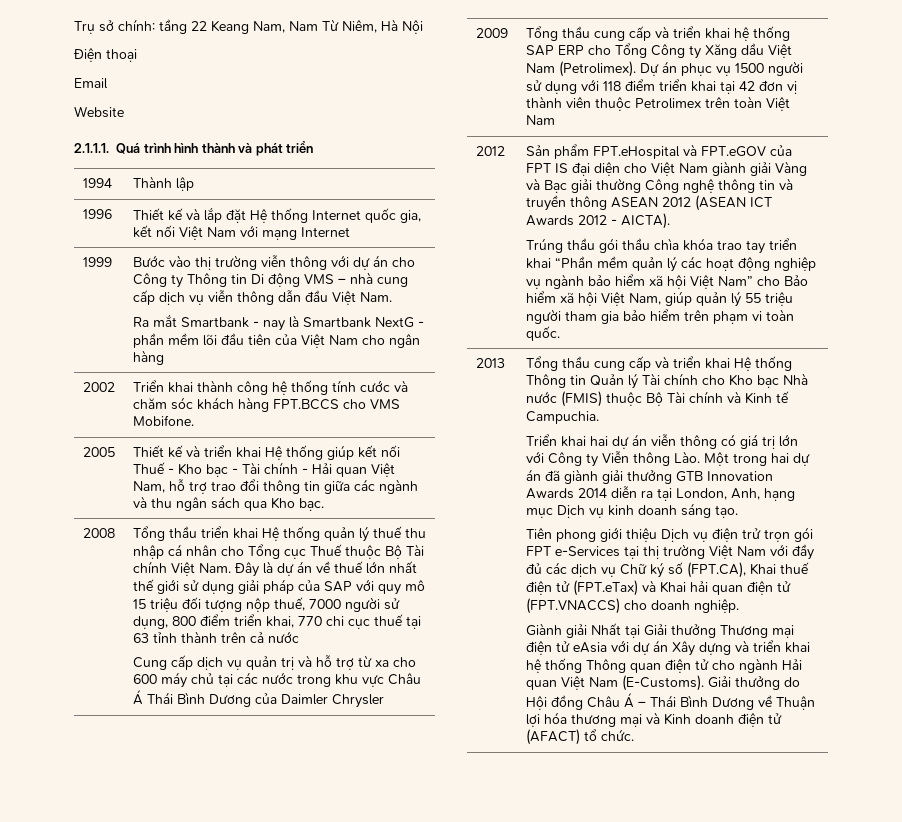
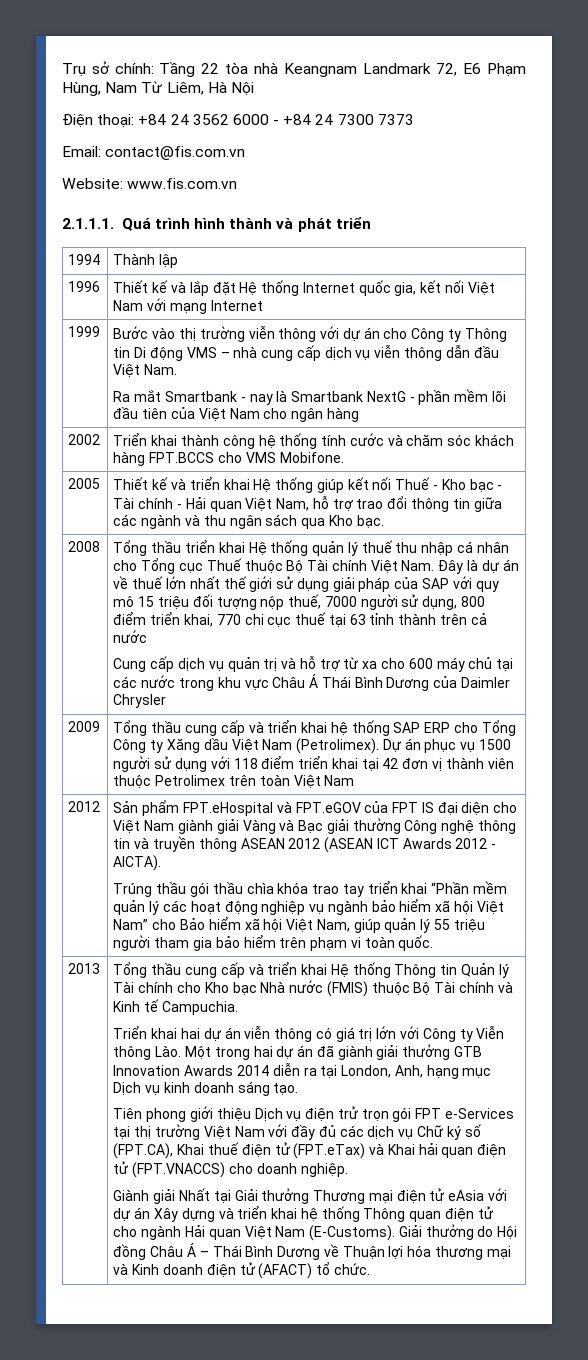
- Trụ sở chính: tầng 22 Keang Nam, Nam Từ Niêm, Hà Nội
+ Trụ sở chính: Tầng 22 tòa nhà Keangnam Landmark 72, E6 Phạm Hùng, Nam Từ Liêm, Hà Nội
- Điện thoại
- Email
- Website
+ Điện thoại: +84 24 3562 6000 - +84 24 7300 7373
+ Email: contact@fis.com.vn
+ Website: www.fis.com.vn

